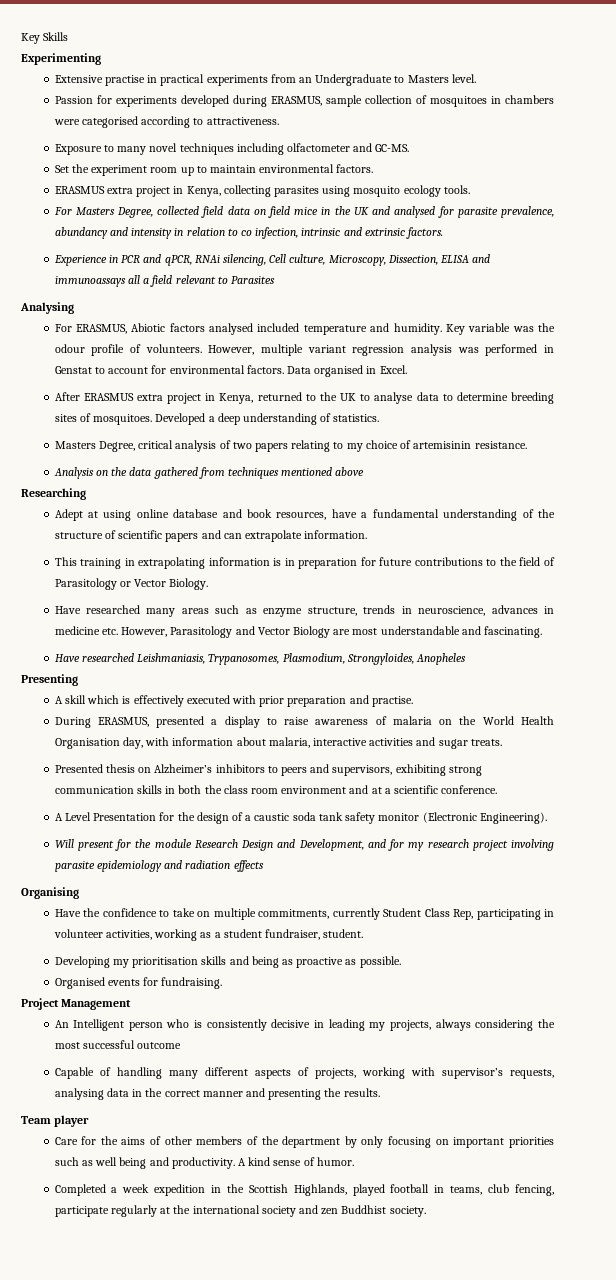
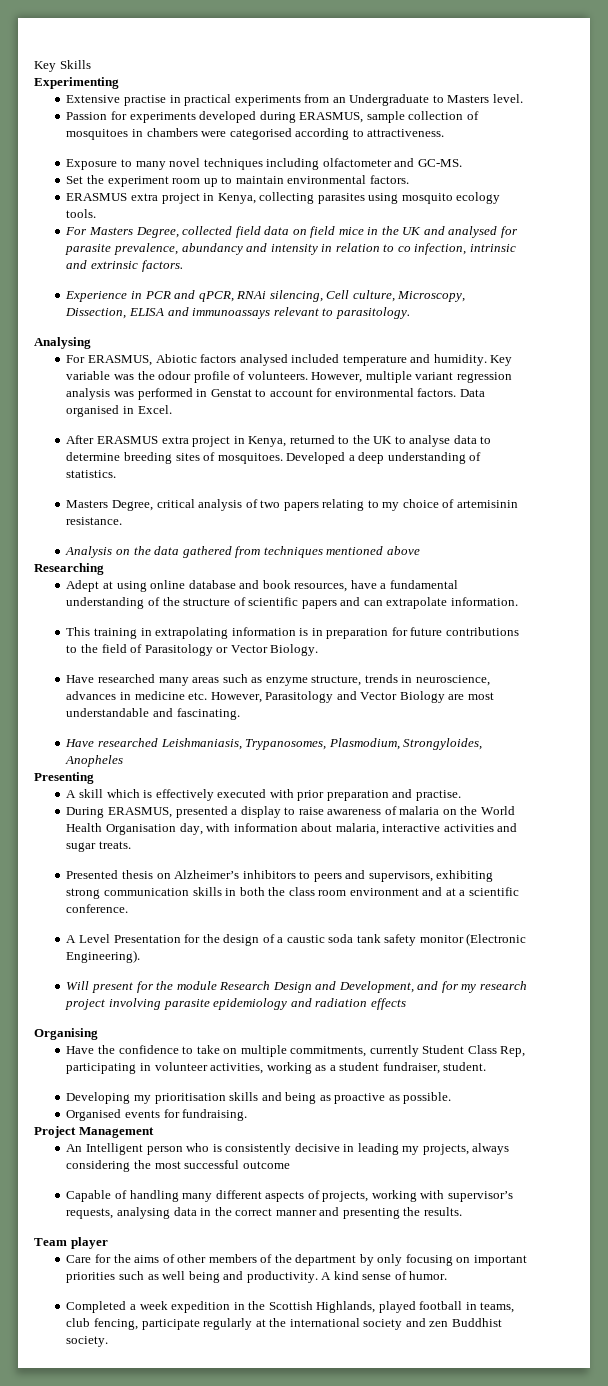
- Experience in PCR and qPCR, RNAi silencing, Cell culture, Microscopy, Dissection, ELISA and immunoassays all a field relevant to Parasites
+ Experience in PCR and qPCR, RNAi silencing, Cell culture, Microscopy, Dissection, ELISA and immunoassays relevant to parasitology.

